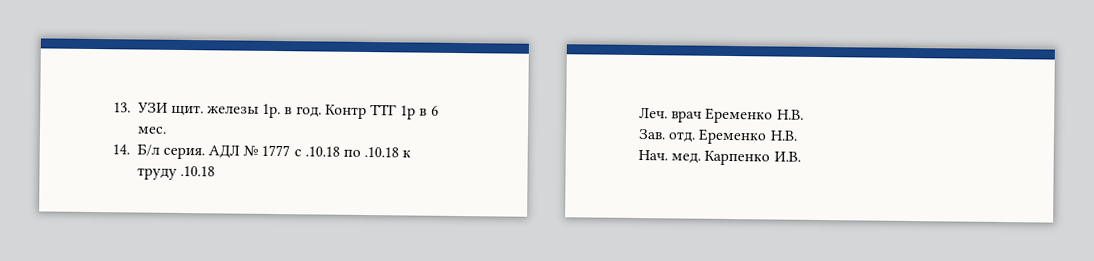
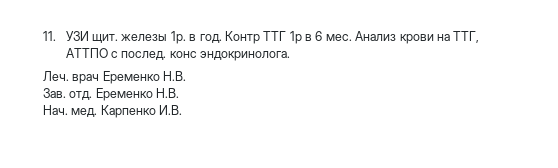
- 13. УЗИ щит. железы 1р. в год.
+ 11. УЗИ щит. железы 1р. в год.
- Контр ТТГ 1р в 6 мес.
- 14. Б/л серия. АДЛ № 1777 с .10.18 по .10.18 к труду .10.18
+ Контр ТТГ 1р в 6 мес. Анализ крови на ТТГ, АТТПО с послед. конс эндокринолога.

